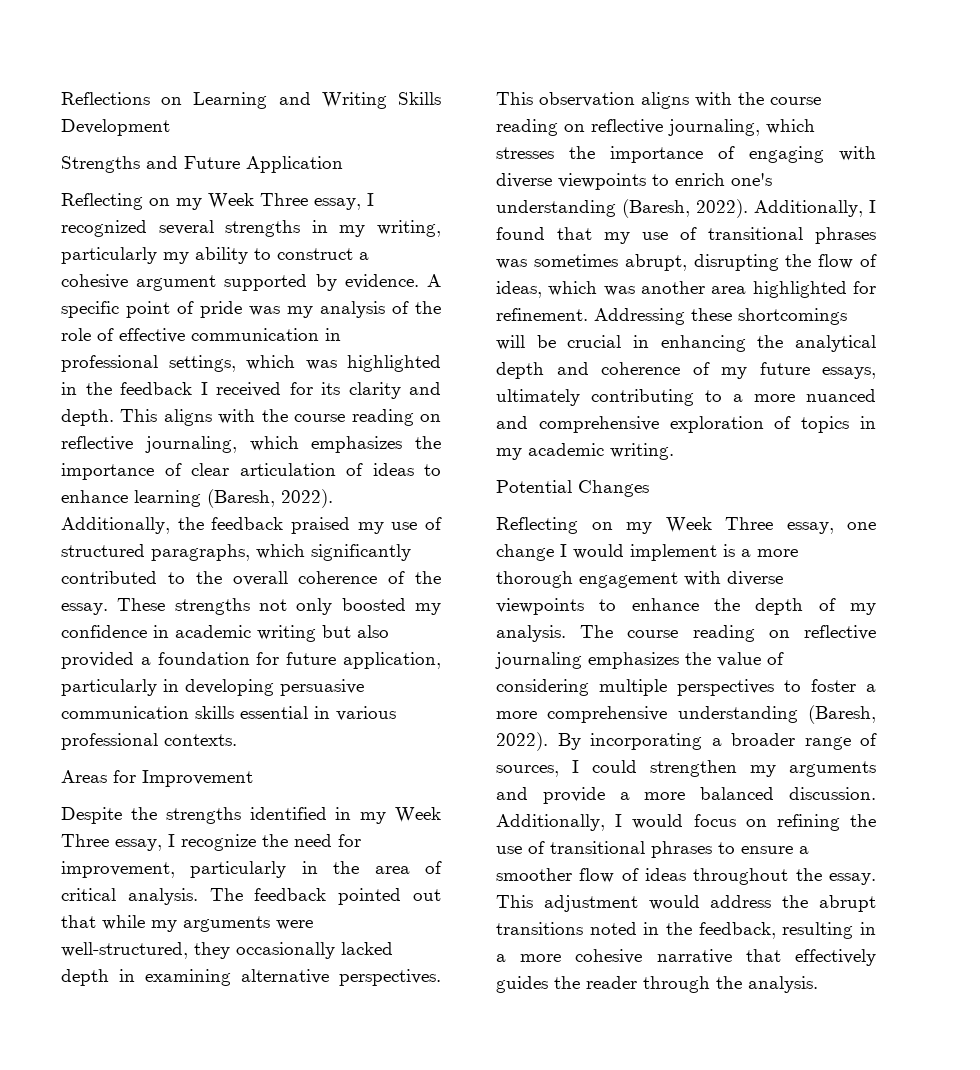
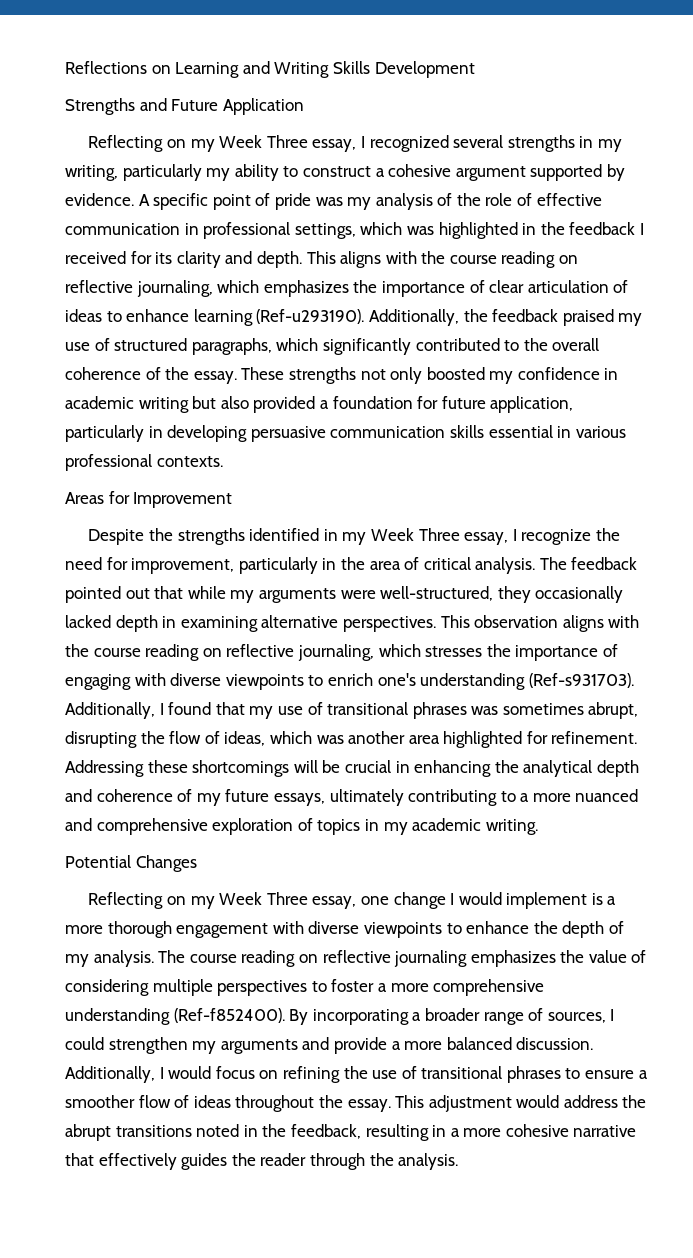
- This aligns with the course reading on reflective journaling, which emphasizes the importance of clear articulation of ideas to enhance learning (Baresh, 2022).
+ This aligns with the course reading on reflective journaling, which emphasizes the importance of clear articulation of ideas to enhance learning (Ref-u293190).
- This observation aligns with the course reading on reflective journaling, which stresses the importance of engaging with diverse viewpoints to enrich one's understanding (Baresh, 2022).
+ This observation aligns with the course reading on reflective journaling, which stresses the importance of engaging with diverse viewpoints to enrich one's understanding (Ref-s931703).
- The course reading on reflective journaling emphasizes the value of considering multiple perspectives to foster a more comprehensive understanding (Baresh, 2022).
+ The course reading on reflective journaling emphasizes the value of considering multiple perspectives to foster a more comprehensive understanding (Ref-f852400).

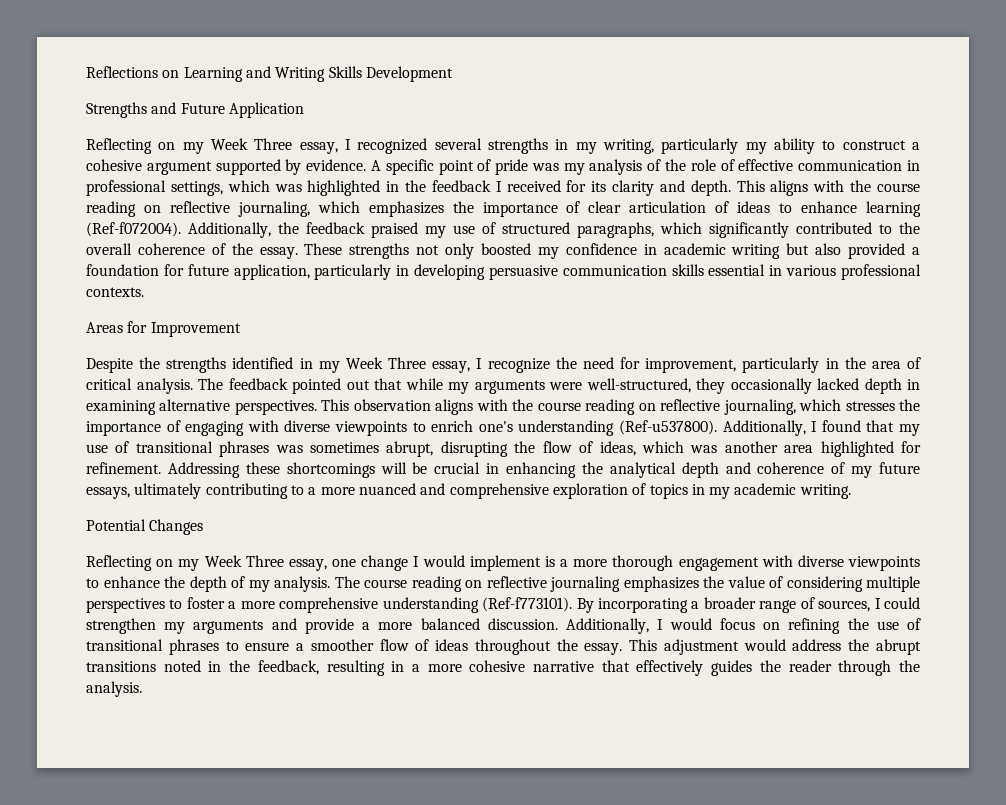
- This aligns with the course reading on reflective journaling, which emphasizes the importance of clear articulation of ideas to enhance learning (Ref-u293190).
+ This aligns with the course reading on reflective journaling, which emphasizes the importance of clear articulation of ideas to enhance learning (Ref-f072004).
- This observation aligns with the course reading on reflective journaling, which stresses the importance of engaging with diverse viewpoints to enrich one's understanding (Ref-s931703).
+ This observation aligns with the course reading on reflective journaling, which stresses the importance of engaging with diverse viewpoints to enrich one's understanding (Ref-u537800).
- The course reading on reflective journaling emphasizes the value of considering multiple perspectives to foster a more comprehensive understanding (Ref-f852400).
+ The course reading on reflective journaling emphasizes the value of considering multiple perspectives to foster a more comprehensive understanding (Ref-f773101).

